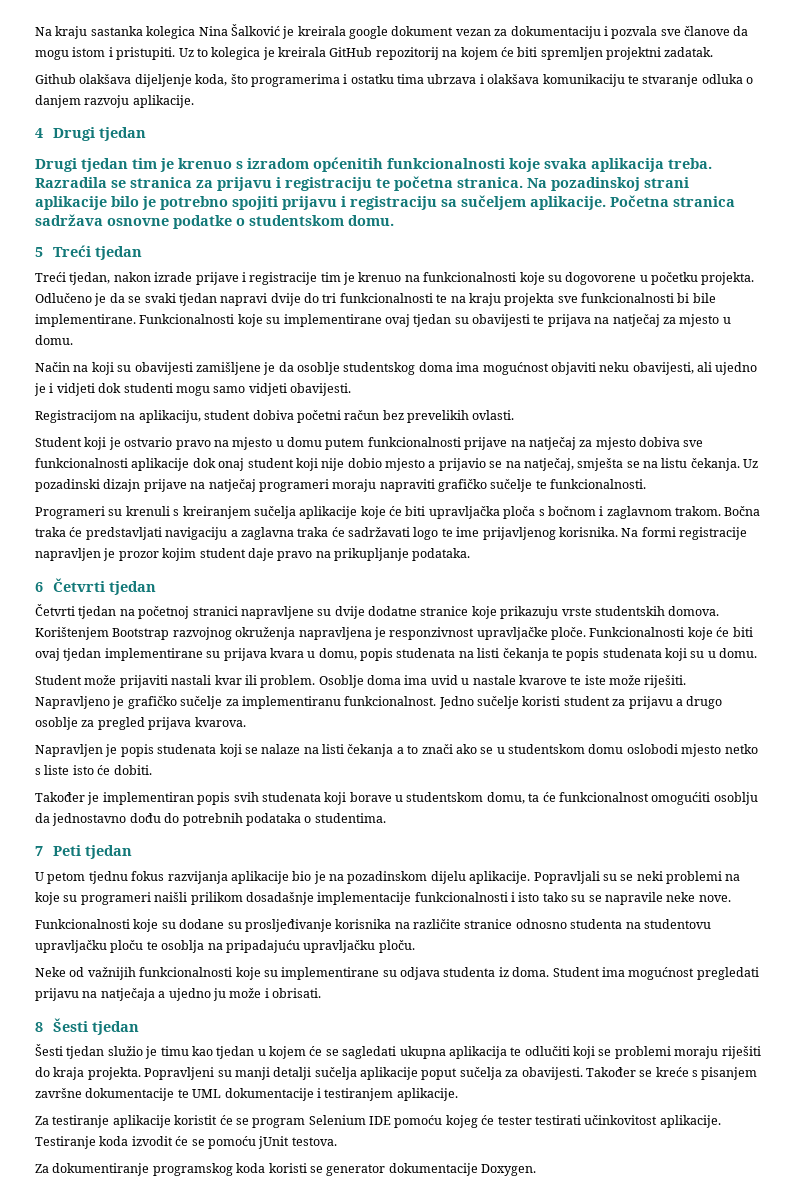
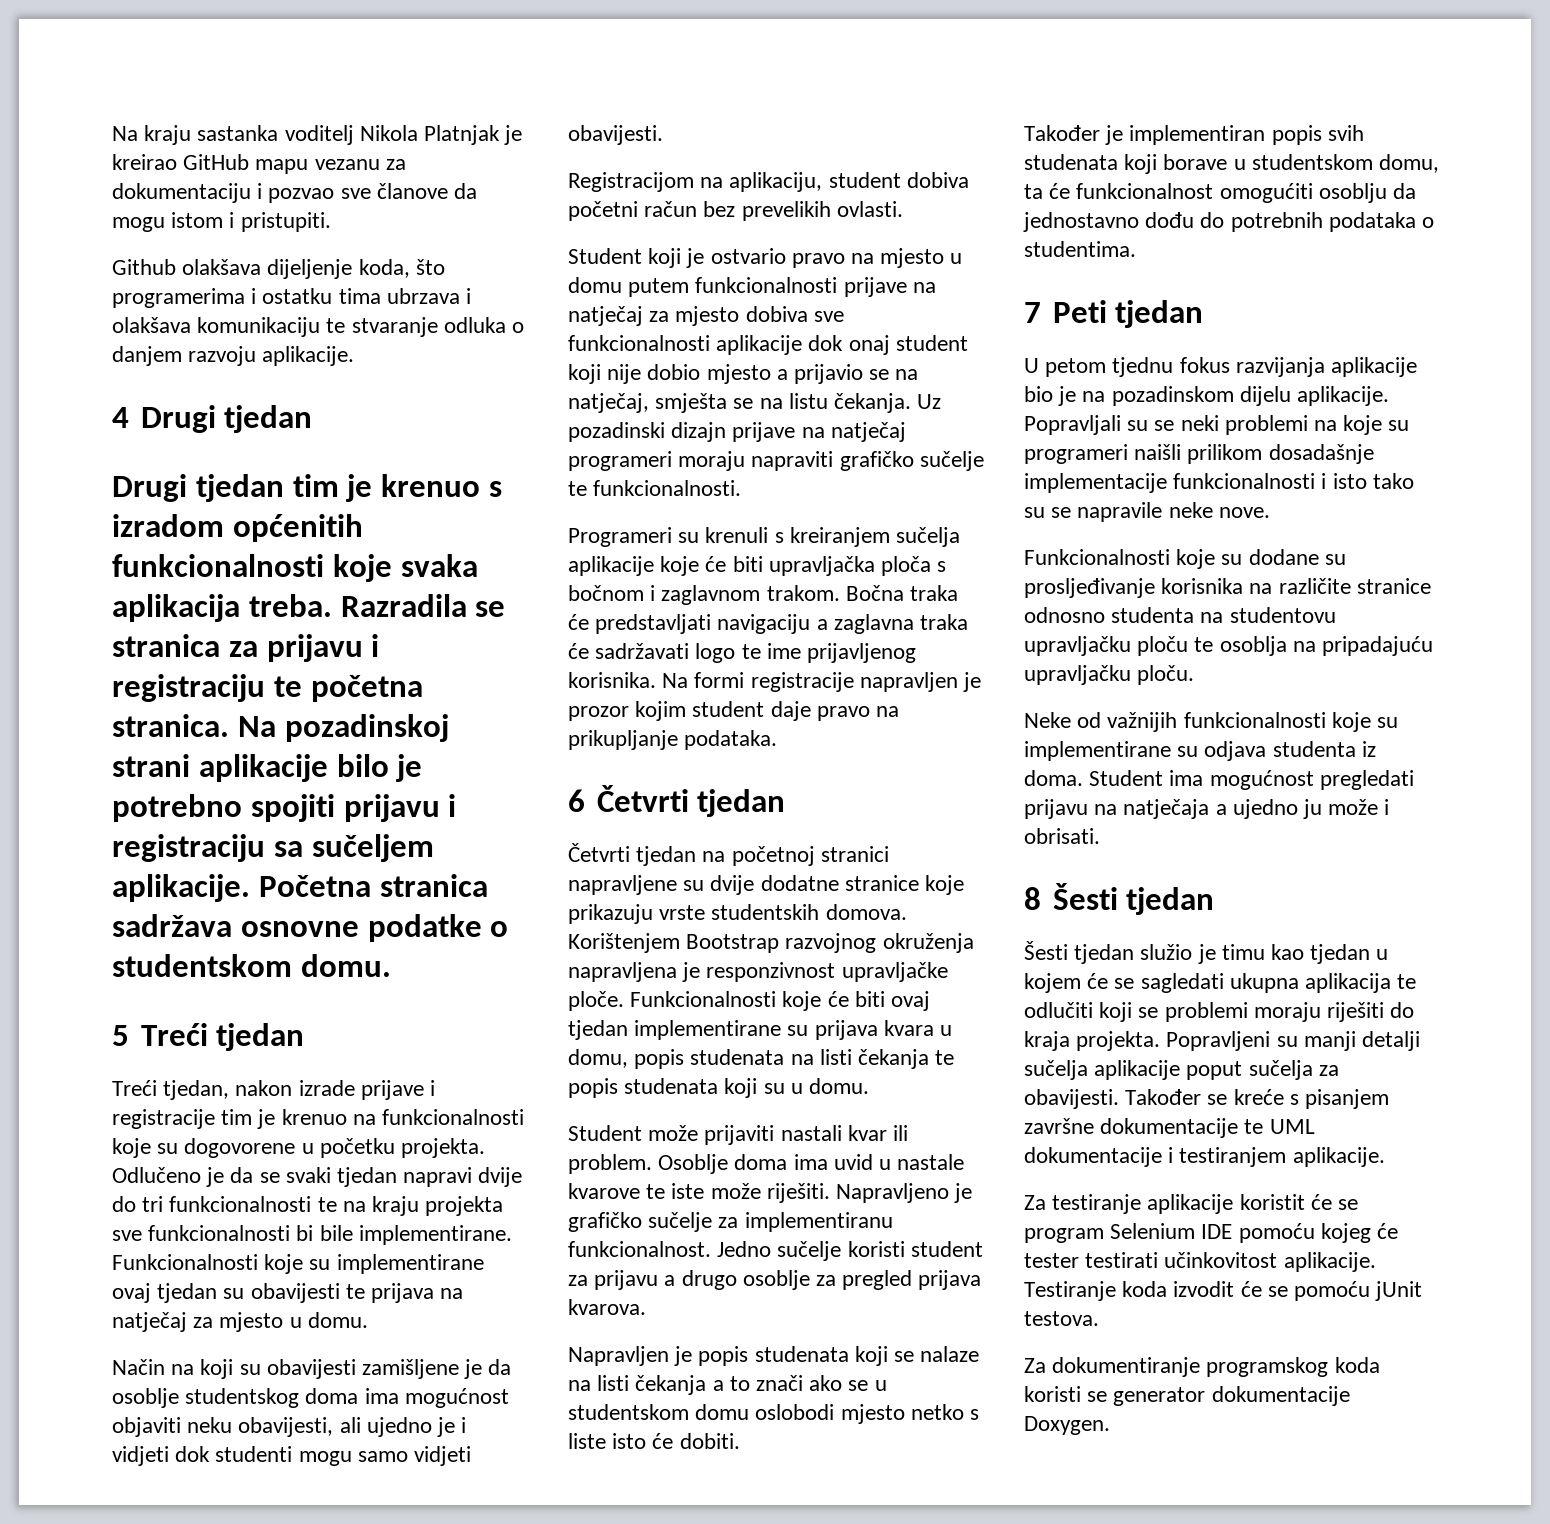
- Na kraju sastanka kolegica Nina Šalković je kreirala google dokument vezan za dokumentaciju i pozvala sve članove da mogu istom i pristupiti. Uz to kolegica je kreirala GitHub repozitorij na kojem će biti spremljen projektni zadatak.
+ Na kraju sastanka voditelj Nikola Platnjak je kreirao GitHub mapu vezanu za dokumentaciju i pozvao sve članove da mogu istom i pristupiti.

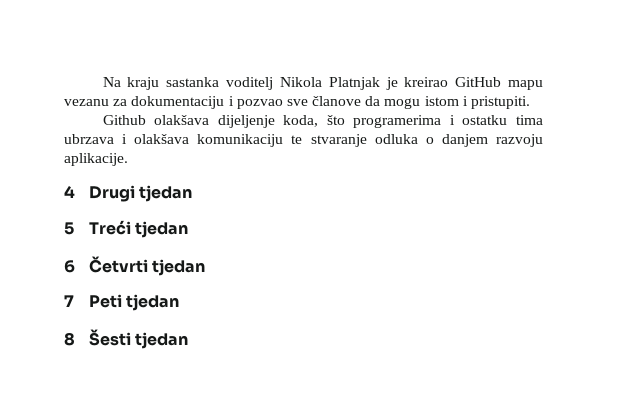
- Drugi tjedan tim je krenuo s izradom općenitih funkcionalnosti koje svaka aplikacija treba. Razradila se stranica za prijavu i registraciju te početna stranica. Na pozadinskoj strani aplikacije bilo je potrebno spojiti prijavu i registraciju sa sučeljem aplikacije. Početna stranica sadržava osnovne podatke o studentskom domu.
  5 Treći tjedan
- Treći tjedan, nakon izrade prijave i registracije tim je krenuo na funkcionalnosti koje su dogovorene u početku projekta. Odlučeno je da se svaki tjedan napravi dvije do tri funkcionalnosti te na kraju projekta sve funkcionalnosti bi bile implementirane. Funkcionalnosti koje su implementirane ovaj tjedan su obavijesti te prijava na natječaj za mjesto u domu.
- Način na koji su obavijesti zamišljene je da osoblje studentskog doma ima mogućnost objaviti neku obavijesti, ali ujedno je i vidjeti dok studenti mogu samo vidjeti obavijesti.
- Registracijom na aplikaciju, student dobiva početni račun bez prevelikih ovlasti.
- Student koji je ostvario pravo na mjesto u domu putem funkcionalnosti prijave na natječaj za mjesto dobiva sve funkcionalnosti aplikacije dok onaj student koji nije dobio mjesto a prijavio se na natječaj, smješta se na listu čekanja. Uz pozadinski dizajn prijave na natječaj programeri moraju napraviti grafičko sučelje te funkcionalnosti.
- Programeri su krenuli s kreiranjem sučelja aplikacije koje će biti upravljačka ploča s bočnom i zaglavnom trakom. Bočna traka će predstavljati navigaciju a zaglavna traka će sadržavati logo te ime prijavljenog korisnika. Na formi registracije napravljen je prozor kojim student daje pravo na prikupljanje podataka.
  6 Četvrti tjedan
- Četvrti tjedan na početnoj stranici napravljene su dvije dodatne stranice koje prikazuju vrste studentskih domova. Korištenjem Bootstrap razvojnog okruženja napravljena je responzivnost upravljačke ploče. Funkcionalnosti koje će biti ovaj tjedan implementirane su prijava kvara u domu, popis studenata na listi čekanja te popis studenata koji su u domu.
- Student može prijaviti nastali kvar ili problem. Osoblje doma ima uvid u nastale kvarove te iste može riješiti. Napravljeno je grafičko sučelje za implementiranu funkcionalnost. Jedno sučelje koristi student za prijavu a drugo osoblje za pregled prijava kvarova.
- Napravljen je popis studenata koji se nalaze na listi čekanja a to znači ako se u studentskom domu oslobodi mjesto netko s liste isto će dobiti.
- Također je implementiran popis svih studenata koji borave u studentskom domu, ta će funkcionalnost omogućiti osoblju da jednostavno dođu do potrebnih podataka o studentima.
  7 Peti tjedan
- U petom tjednu fokus razvijanja aplikacije bio je na pozadinskom dijelu aplikacije. Popravljali su se neki problemi na koje su programeri naišli prilikom dosadašnje implementacije funkcionalnosti i isto tako su se napravile neke nove.
- Funkcionalnosti koje su dodane su prosljeđivanje korisnika na različite stranice odnosno studenta na studentovu upravljačku ploču te osoblja na pripadajuću upravljačku ploču.
- Neke od važnijih funkcionalnosti koje su implementirane su odjava studenta iz doma. Student ima mogućnost pregledati prijavu na natječaja a ujedno ju može i obrisati.
  8 Šesti tjedan
- Šesti tjedan služio je timu kao tjedan u kojem će se sagledati ukupna aplikacija te odlučiti koji se problemi moraju riješiti do kraja projekta. Popravljeni su manji detalji sučelja aplikacije poput sučelja za obavijesti. Također se kreće s pisanjem završne dokumentacije te UML dokumentacije i testiranjem aplikacije.
- Za testiranje aplikacije koristit će se program Selenium IDE pomoću kojeg će tester testirati učinkovitost aplikacije. Testiranje koda izvodit će se pomoću jUnit testova.
- Za dokumentiranje programskog koda koristi se generator dokumentacije Doxygen.

